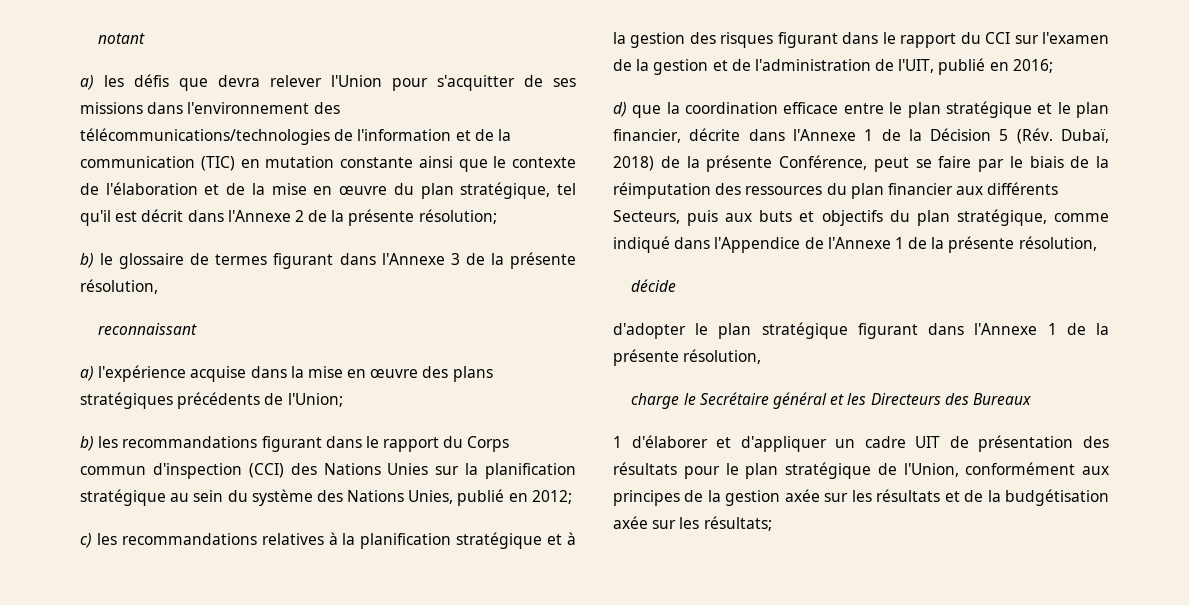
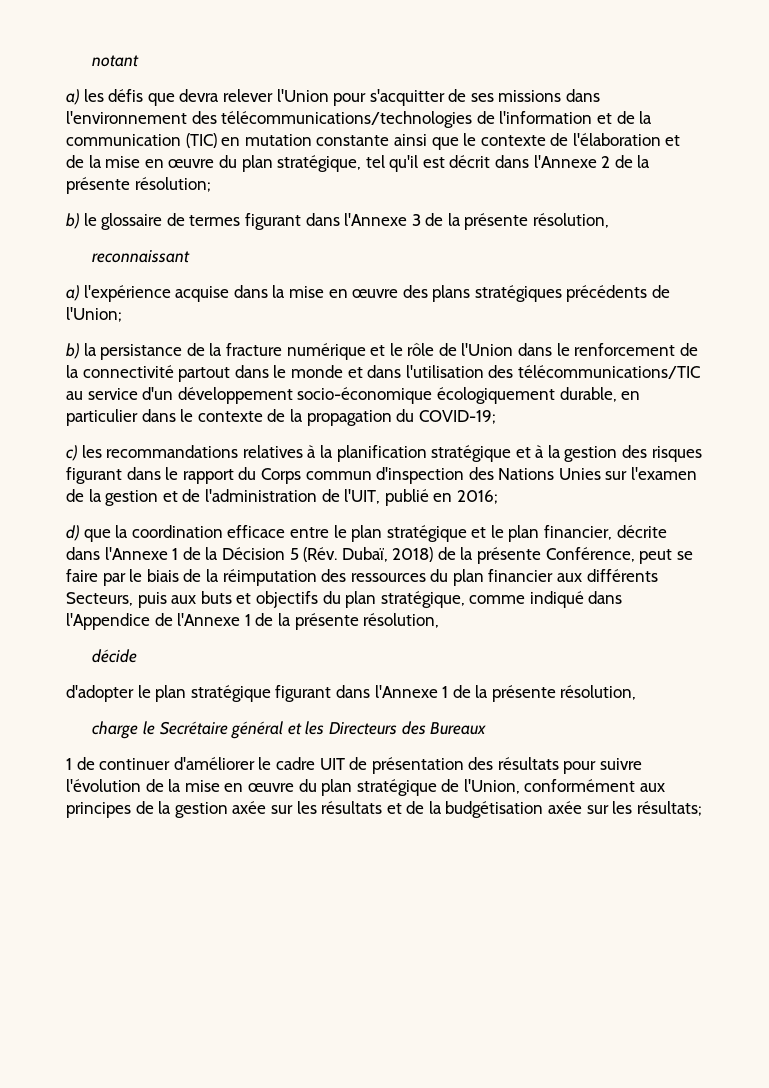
- b) les recommandations figurant dans le rapport du Corps commun d'inspection (CCI) des Nations Unies sur la planification stratégique au sein du système des Nations Unies, publié en 2012;
+ b) la persistance de la fracture numérique et le rôle de l'Union dans le renforcement de la connectivité partout dans le monde et dans l'utilisation des télécommunications/TIC au service d'un développement socio-économique écologiquement durable, en particulier dans le contexte de la propagation du COVID-19;
- c) les recommandations relatives à la planification stratégique et à la gestion des risques figurant dans le rapport du CCI sur l'examen de la gestion et de l'administration de l'UIT, publié en 2016;
+ c) les recommandations relatives à la planification stratégique et à la gestion des risques figurant dans le rapport du Corps commun d'inspection des Nations Unies sur l'examen de la gestion et de l'administration de l'UIT, publié en 2016;
- 1 d'élaborer et d'appliquer un cadre UIT de présentation des résultats pour le plan stratégique de l'Union, conformément aux principes de la gestion axée sur les résultats et de la budgétisation axée sur les résultats;
+ 1 de continuer d'améliorer le cadre UIT de présentation des résultats pour suivre l'évolution de la mise en œuvre du plan stratégique de l'Union, conformément aux principes de la gestion axée sur les résultats et de la budgétisation axée sur les résultats;

